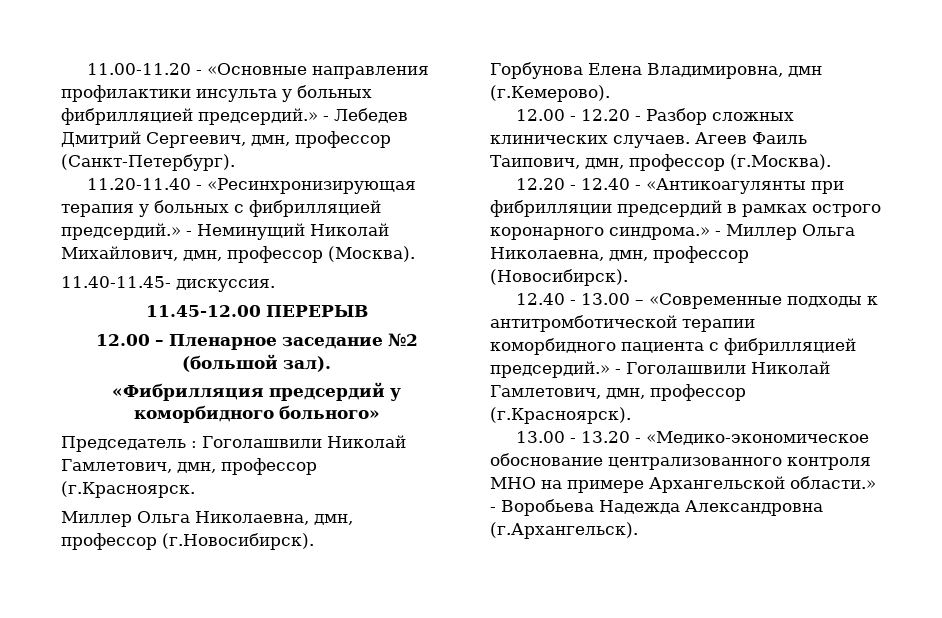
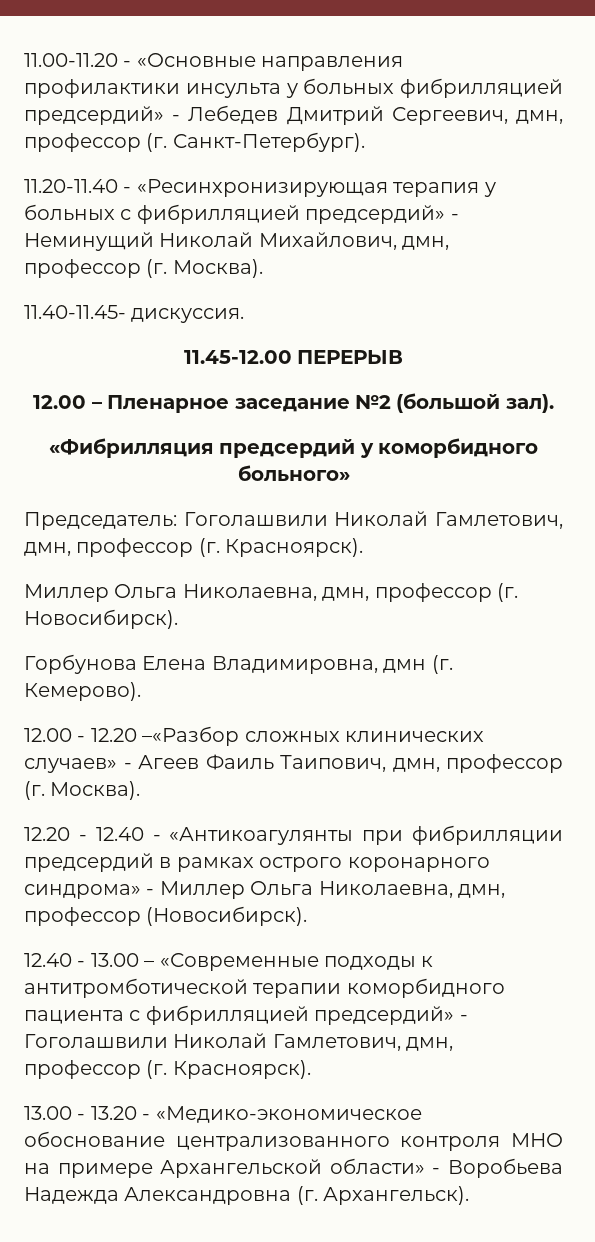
- 11.00-11.20 - «Основные направления профилактики инсульта у больных фибрилляцией предсердий.» - Лебедев Дмитрий Сергеевич, дмн, профессор (Санкт-Петербург).
+ 11.00-11.20 - «Основные направления профилактики инсульта у больных фибрилляцией предсердий» - Лебедев Дмитрий Сергеевич, дмн, профессор (г. Санкт-Петербург).
- 11.20-11.40 - «Ресинхронизирующая терапия у больных с фибрилляцией предсердий.» - Неминущий Николай Михайлович, дмн, профессор (Москва).
+ 11.20-11.40 - «Ресинхронизирующая терапия у больных с фибрилляцией предсердий» - Неминущий Николай Михайлович, дмн, профессор (г. Москва).
- Председатель : Гоголашвили Николай Гамлетович, дмн, профессор (г.Красноярск.
- Миллер Ольга Николаевна, дмн, профессор (г.Новосибирск).
+ Председатель: Гоголашвили Николай Гамлетович, дмн, профессор (г. Красноярск).
+ Миллер Ольга Николаевна, дмн, профессор (г. Новосибирск).
- Горбунова Елена Владимировна, дмн (г.Кемерово).
+ Горбунова Елена Владимировна, дмн (г. Кемерово).
- 12.00 - 12.20 - Разбор сложных клинических случаев. Агеев Фаиль Таипович, дмн, профессор (г.Москва).
+ 12.00 - 12.20 –«Разбор сложных клинических случаев» - Агеев Фаиль Таипович, дмн, профессор (г. Москва).
- 12.20 - 12.40 - «Антикоагулянты при фибрилляции предсердий в рамках острого коронарного синдрома.» - Миллер Ольга Николаевна, дмн, профессор (Новосибирск).
+ 12.20 - 12.40 - «Антикоагулянты при фибрилляции предсердий в рамках острого коронарного синдрома» - Миллер Ольга Николаевна, дмн, профессор (Новосибирск).
- 12.40 - 13.00 – «Современные подходы к антитромботической терапии коморбидного пациента с фибрилляцией предсердий.» - Гоголашвили Николай Гамлетович, дмн, профессор (г.Красноярск).
+ 12.40 - 13.00 – «Современные подходы к антитромботической терапии коморбидного пациента с фибрилляцией предсердий» - Гоголашвили Николай Гамлетович, дмн, профессор (г. Красноярск).
- 13.00 - 13.20 - «Медико-экономическое обоснование централизованного контроля МНО на примере Архангельской области.» - Воробьева Надежда Александровна (г.Архангельск).
+ 13.00 - 13.20 - «Медико-экономическое обоснование централизованного контроля МНО на примере Архангельской области» - Воробьева Надежда Александровна (г. Архангельск).

